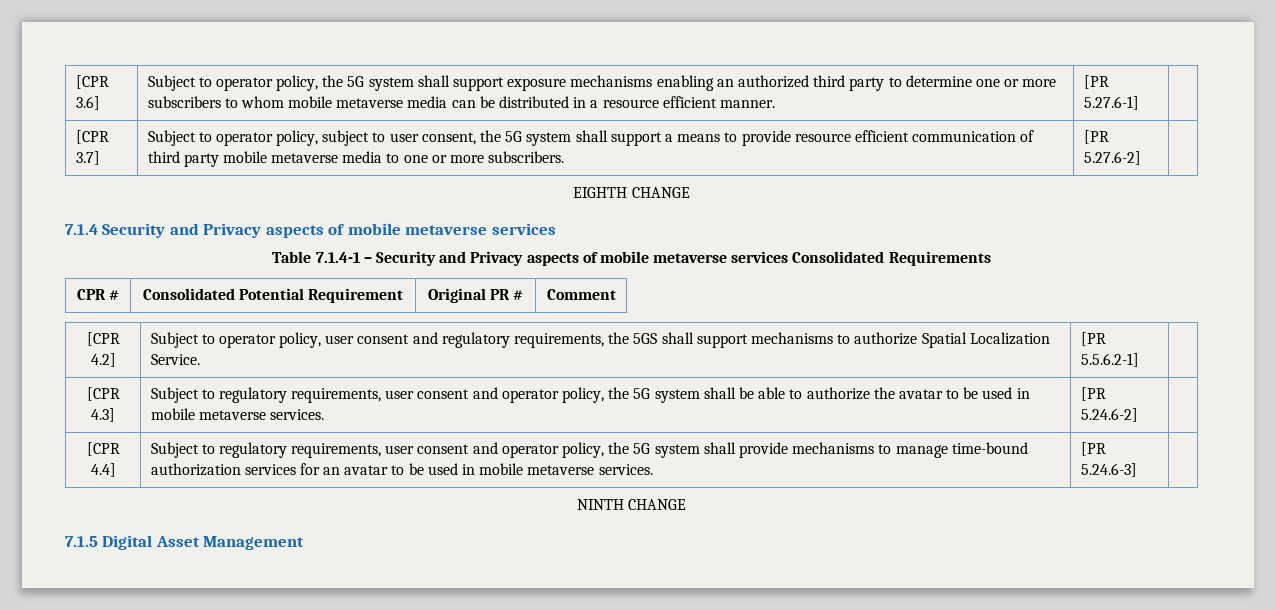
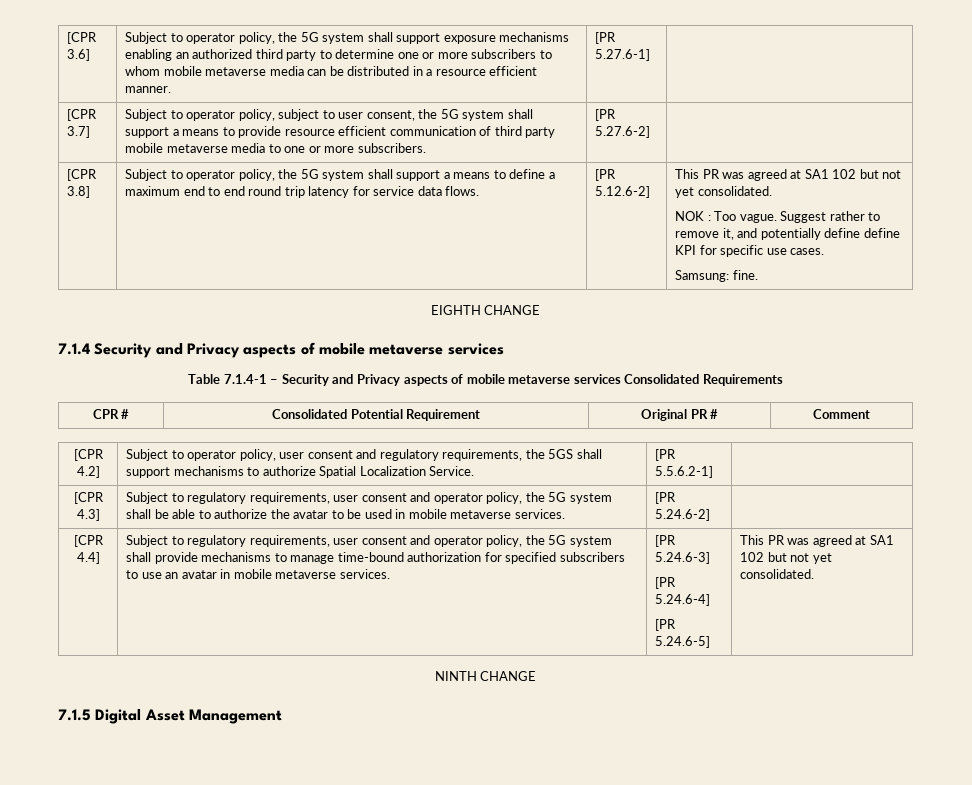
+ [CPR 3.8] | Subject to operator policy, the 5G system shall support a means to define a maximum end to end round trip latency for service data flows. | [PR 5.12.6-2] | This PR was agreed at SA1 102 but not yet consolidated.
+ NOK : Too vague. Suggest rather to remove it, and potentially define define KPI for specific use cases.
+ Samsung: fine.
- Subject to regulatory requirements, user consent and operator policy, the 5G system shall provide mechanisms to manage time-bound authorization services for an avatar to be used in mobile metaverse services.
+ Subject to regulatory requirements, user consent and operator policy, the 5G system shall provide mechanisms to manage time-bound authorization for specified subscribers to use an avatar in mobile metaverse services.
+ [PR 5.24.6-4]
+ [PR 5.24.6-5] | This PR was agreed at SA1 102 but not yet consolidated.

